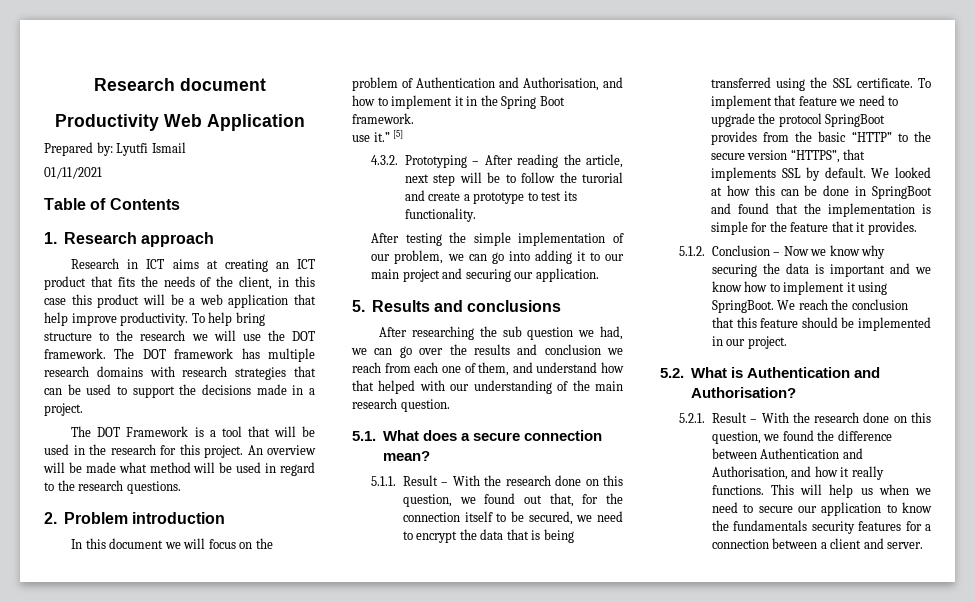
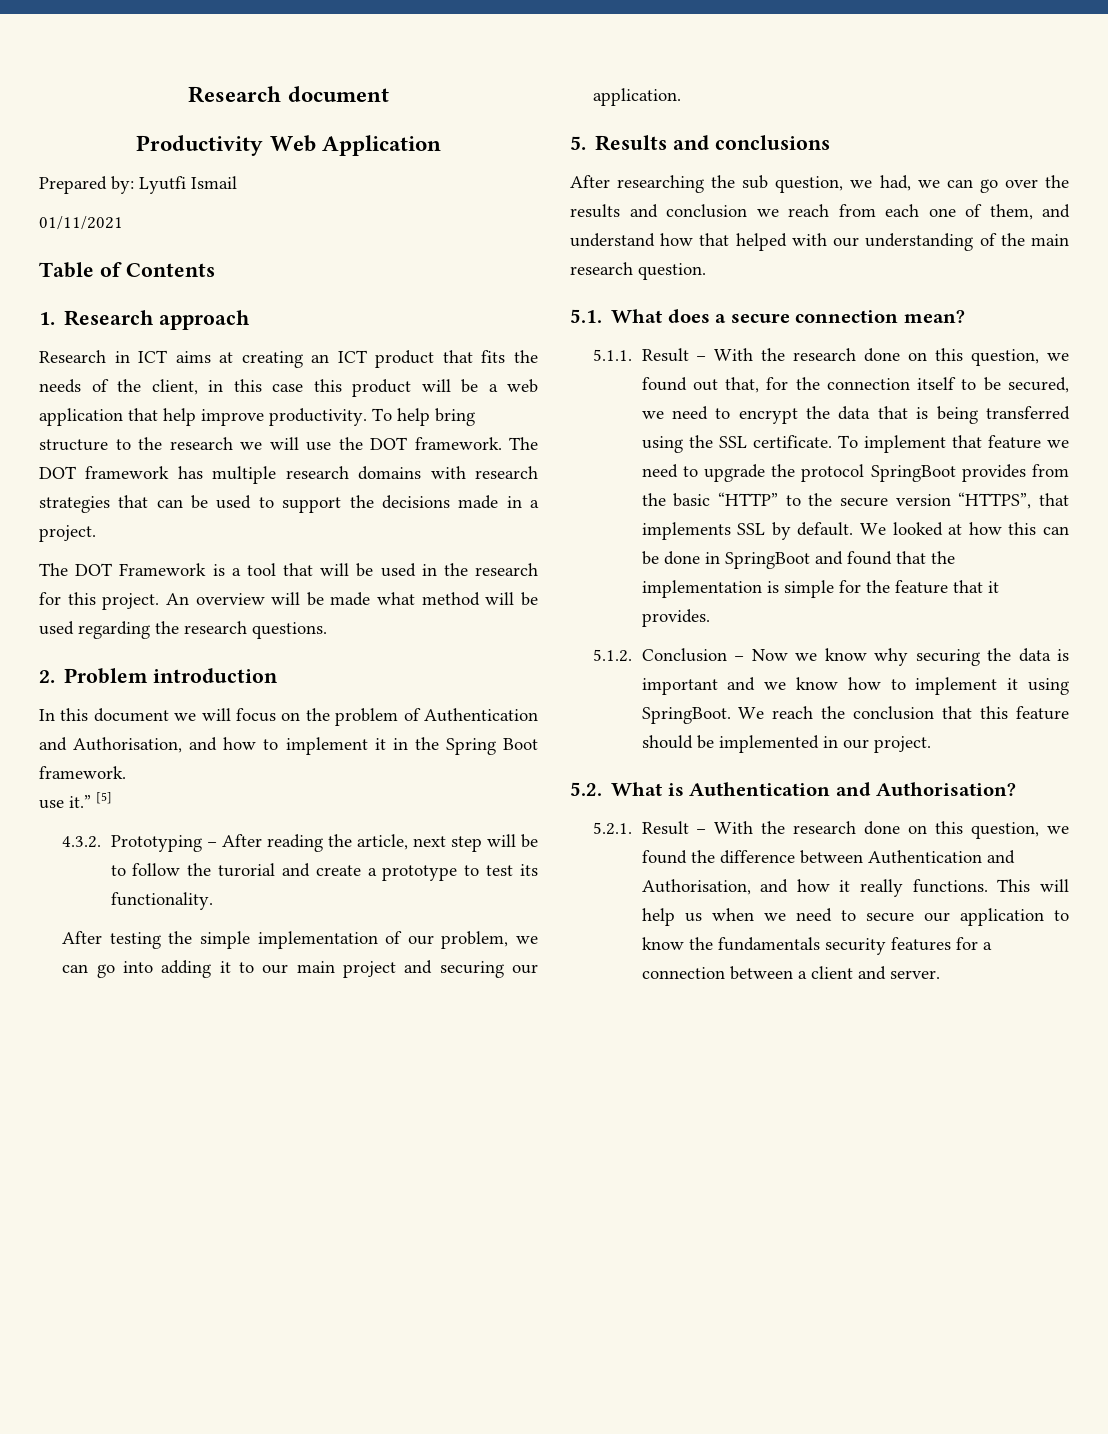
- An overview will be made what method will be used in regard to the research questions.
+ An overview will be made what method will be used regarding the research questions.
- After researching the sub question we had, we can go over the results and conclusion we reach from each one of them, and understand how that helped with our understanding of the main research question.
+ After researching the sub question, we had, we can go over the results and conclusion we reach from each one of them, and understand how that helped with our understanding of the main research question.

